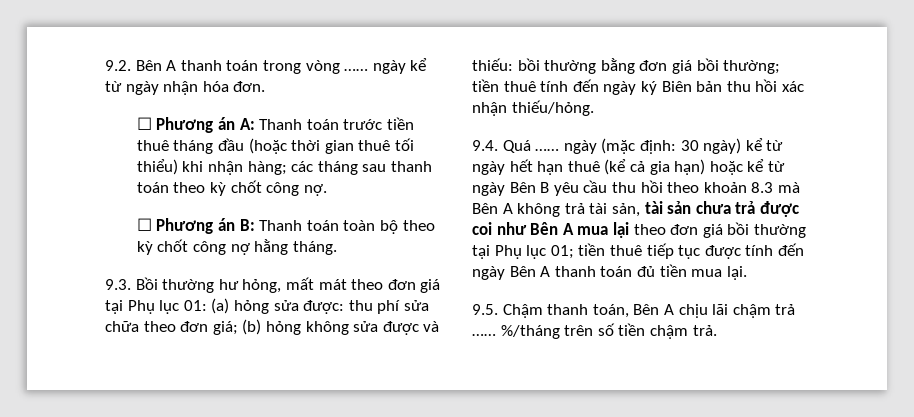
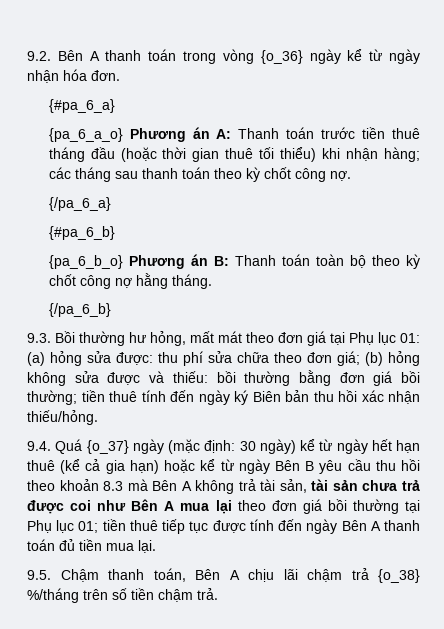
- 9.2. Bên A thanh toán trong vòng …… ngày kể từ ngày nhận hóa đơn.
+ 9.2. Bên A thanh toán trong vòng {o_36} ngày kể từ ngày nhận hóa đơn.
- ☐ Phương án A: Thanh toán trước tiền thuê tháng đầu (hoặc thời gian thuê tối thiểu) khi nhận hàng; các tháng sau thanh toán theo kỳ chốt công nợ.
+ {#pa_6_a}
+ {pa_6_a_o} Phương án A: Thanh toán trước tiền thuê tháng đầu (hoặc thời gian thuê tối thiểu) khi nhận hàng; các tháng sau thanh toán theo kỳ chốt công nợ.
- ☐ Phương án B: Thanh toán toàn bộ theo kỳ chốt công nợ hằng tháng.
+ {/pa_6_a}
+ {#pa_6_b}
+ {pa_6_b_o} Phương án B: Thanh toán toàn bộ theo kỳ chốt công nợ hằng tháng.
+ {/pa_6_b}
- 9.4. Quá …… ngày (mặc định:
+ 9.4. Quá {o_37} ngày (mặc định:
- 9.5. Chậm thanh toán, Bên A chịu lãi chậm trả …… %/tháng trên số tiền chậm trả.
+ 9.5. Chậm thanh toán, Bên A chịu lãi chậm trả {o_38} %/tháng trên số tiền chậm trả.

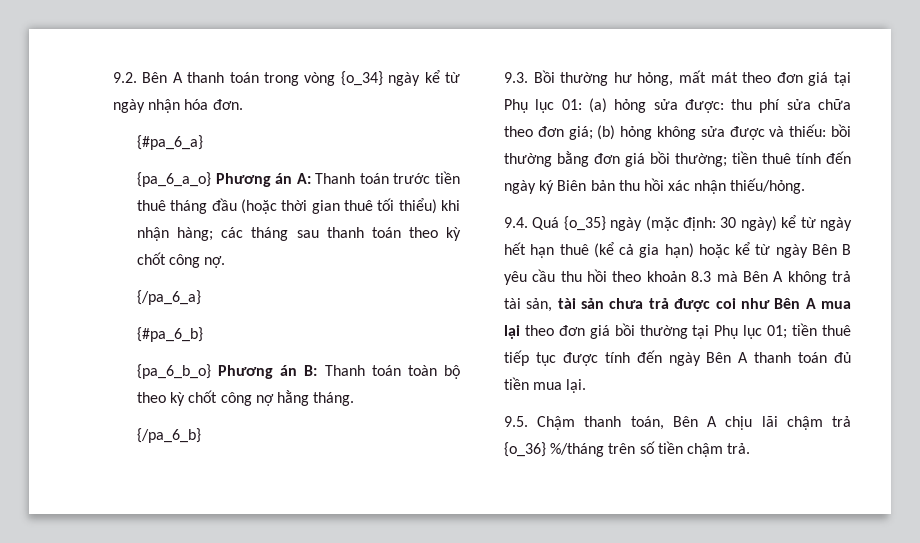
- 9.2. Bên A thanh toán trong vòng {o_36} ngày kể từ ngày nhận hóa đơn.
+ 9.2. Bên A thanh toán trong vòng {o_34} ngày kể từ ngày nhận hóa đơn.
- 9.4. Quá {o_37} ngày (mặc định:
+ 9.4. Quá {o_35} ngày (mặc định:
- 9.5. Chậm thanh toán, Bên A chịu lãi chậm trả {o_38} %/tháng trên số tiền chậm trả.
+ 9.5. Chậm thanh toán, Bên A chịu lãi chậm trả {o_36} %/tháng trên số tiền chậm trả.

